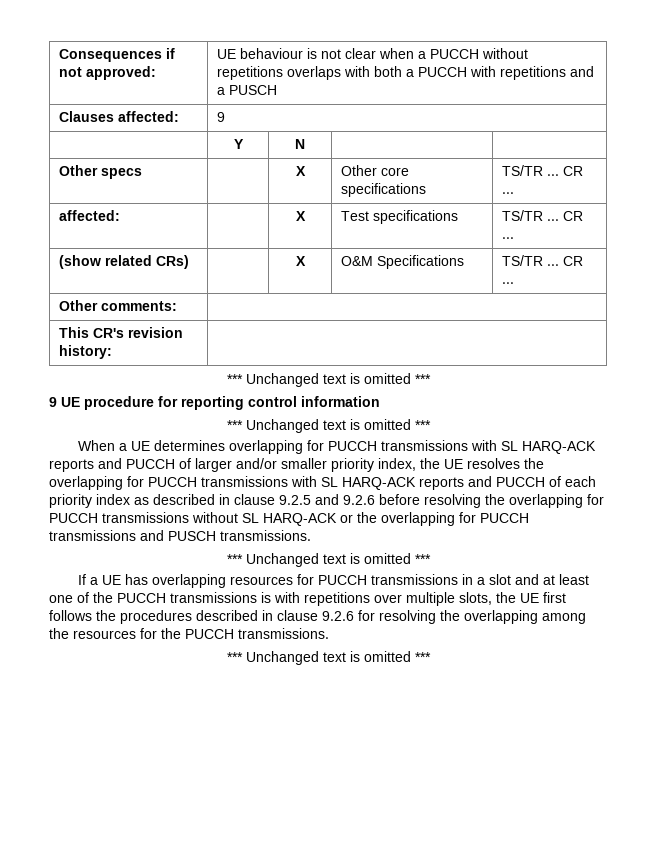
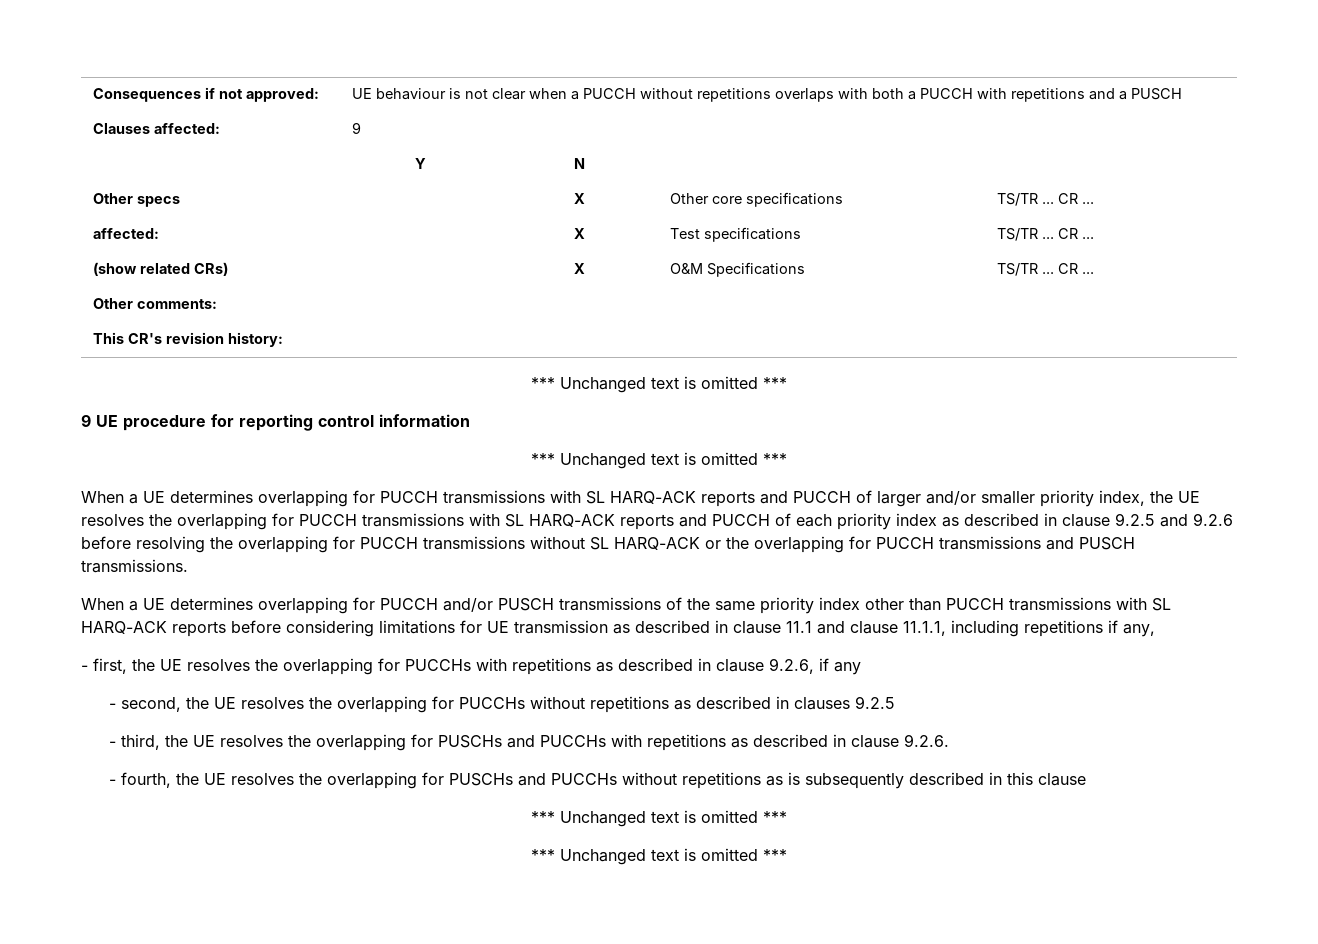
  When a UE determines overlapping for PUCCH transmissions with SL HARQ-ACK reports and PUCCH of larger and/or smaller priority index, the UE resolves the overlapping for PUCCH transmissions with SL HARQ-ACK reports and PUCCH of each priority index as described in clause 9.2.5 and 9.2.6 before resolving the overlapping for PUCCH transmissions without SL HARQ-ACK or the overlapping for PUCCH transmissions and PUSCH transmissions.
+ When a UE determines overlapping for PUCCH and/or PUSCH transmissions of the same priority index other than PUCCH transmissions with SL HARQ-ACK reports before considering limitations for UE transmission as described in clause 11.1 and clause 11.1.1, including repetitions if any,
+ - first, the UE resolves the overlapping for PUCCHs with repetitions as described in clause 9.2.6, if any
+ - second, the UE resolves the overlapping for PUCCHs without repetitions as described in clauses 9.2.5
+ - third, the UE resolves the overlapping for PUSCHs and PUCCHs with repetitions as described in clause 9.2.6.
+ - fourth, the UE resolves the overlapping for PUSCHs and PUCCHs without repetitions as is subsequently described in this clause
  *** Unchanged text is omitted ***
- If a UE has overlapping resources for PUCCH transmissions in a slot and at least one of the PUCCH transmissions is with repetitions over multiple slots, the UE first follows the procedures described in clause 9.2.6 for resolving the overlapping among the resources for the PUCCH transmissions.

